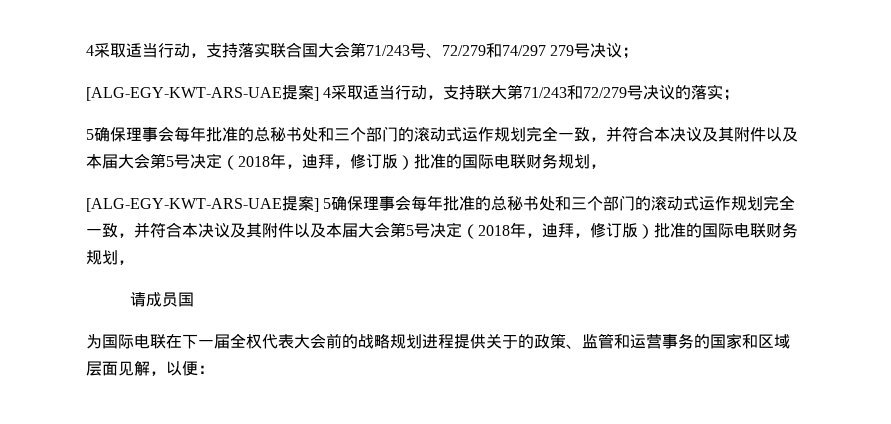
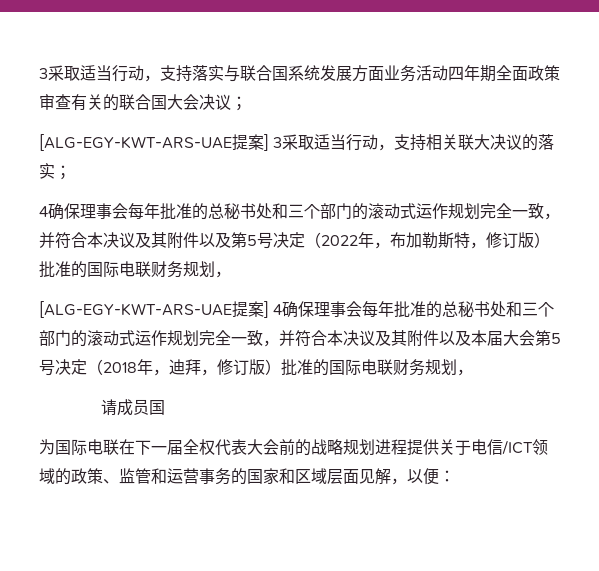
- 4采取适当行动，支持落实联合国大会第71/243号、72/279和74/297 279号决议；
+ 3采取适当行动，支持落实与联合国系统发展方面业务活动四年期全面政策审查有关的联合国大会决议；
- [ALG-EGY-KWT-ARS-UAE提案] 4采取适当行动，支持联大第71/243和72/279号决议的落实；
- 5确保理事会每年批准的总秘书处和三个部门的滚动式运作规划完全一致，并符合本决议及其附件以及本届大会第5号决定（2018年，迪拜，修订版）批准的国际电联财务规划，
+ [ALG-EGY-KWT-ARS-UAE提案] 3采取适当行动，支持相关联大决议的落实；
+ 4确保理事会每年批准的总秘书处和三个部门的滚动式运作规划完全一致，并符合本决议及其附件以及第5号决定（2022年，布加勒斯特，修订版）批准的国际电联财务规划，
- [ALG-EGY-KWT-ARS-UAE提案] 5确保理事会每年批准的总秘书处和三个部门的滚动式运作规划完全一致，并符合本决议及其附件以及本届大会第5号决定（2018年，迪拜，修订版）批准的国际电联财务规划，
+ [ALG-EGY-KWT-ARS-UAE提案] 4确保理事会每年批准的总秘书处和三个部门的滚动式运作规划完全一致，并符合本决议及其附件以及本届大会第5号决定（2018年，迪拜，修订版）批准的国际电联财务规划，
- 为国际电联在下一届全权代表大会前的战略规划进程提供关于的政策、监管和运营事务的国家和区域层面见解，以便：
+ 为国际电联在下一届全权代表大会前的战略规划进程提供关于电信/ICT领域的政策、监管和运营事务的国家和区域层面见解，以便：

